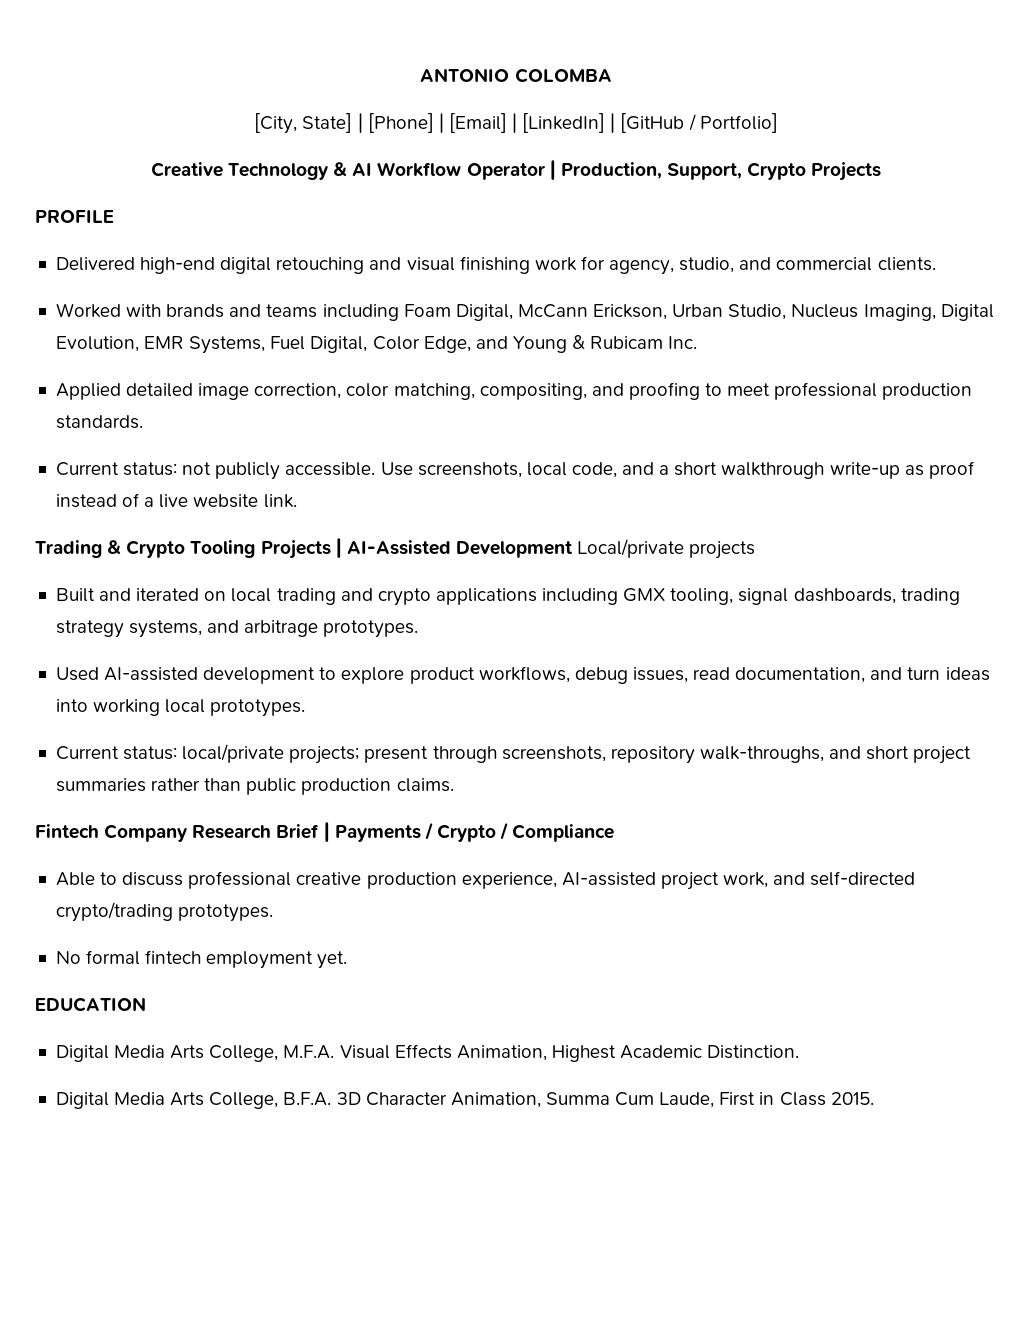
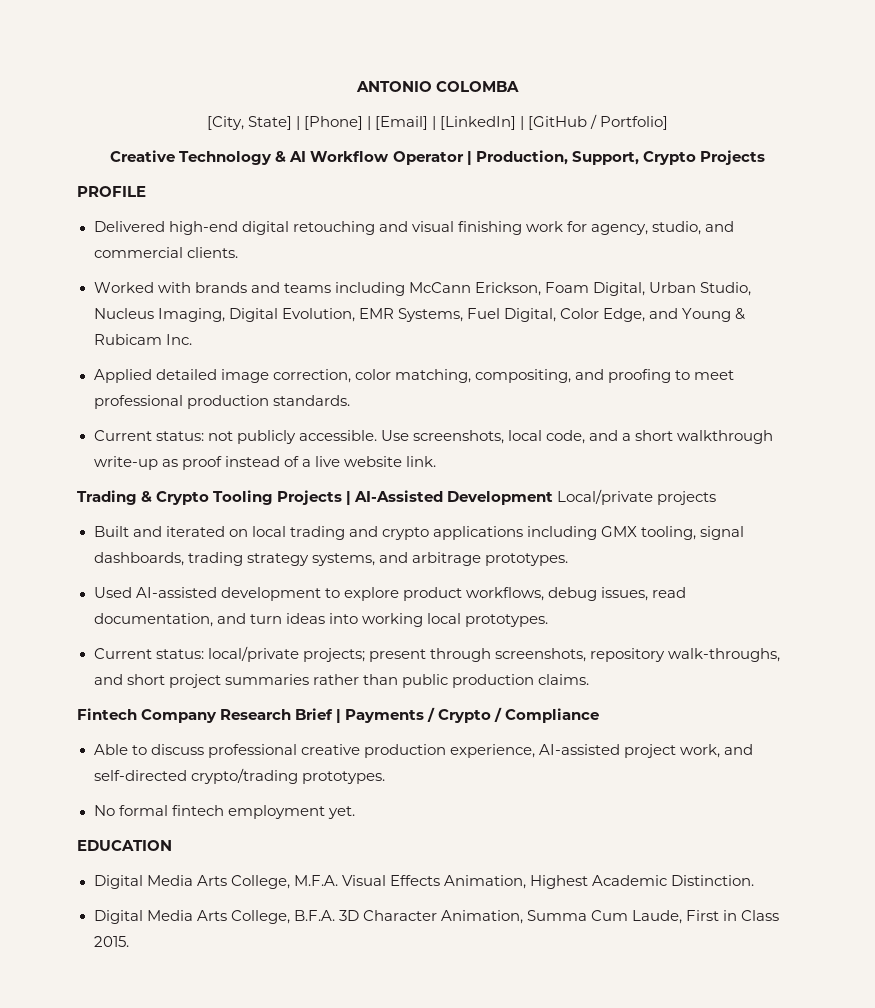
- Worked with brands and teams including Foam Digital, McCann Erickson, Urban Studio, Nucleus Imaging, Digital Evolution, EMR Systems, Fuel Digital, Color Edge, and Young & Rubicam Inc.
+ Worked with brands and teams including McCann Erickson, Foam Digital, Urban Studio, Nucleus Imaging, Digital Evolution, EMR Systems, Fuel Digital, Color Edge, and Young & Rubicam Inc.

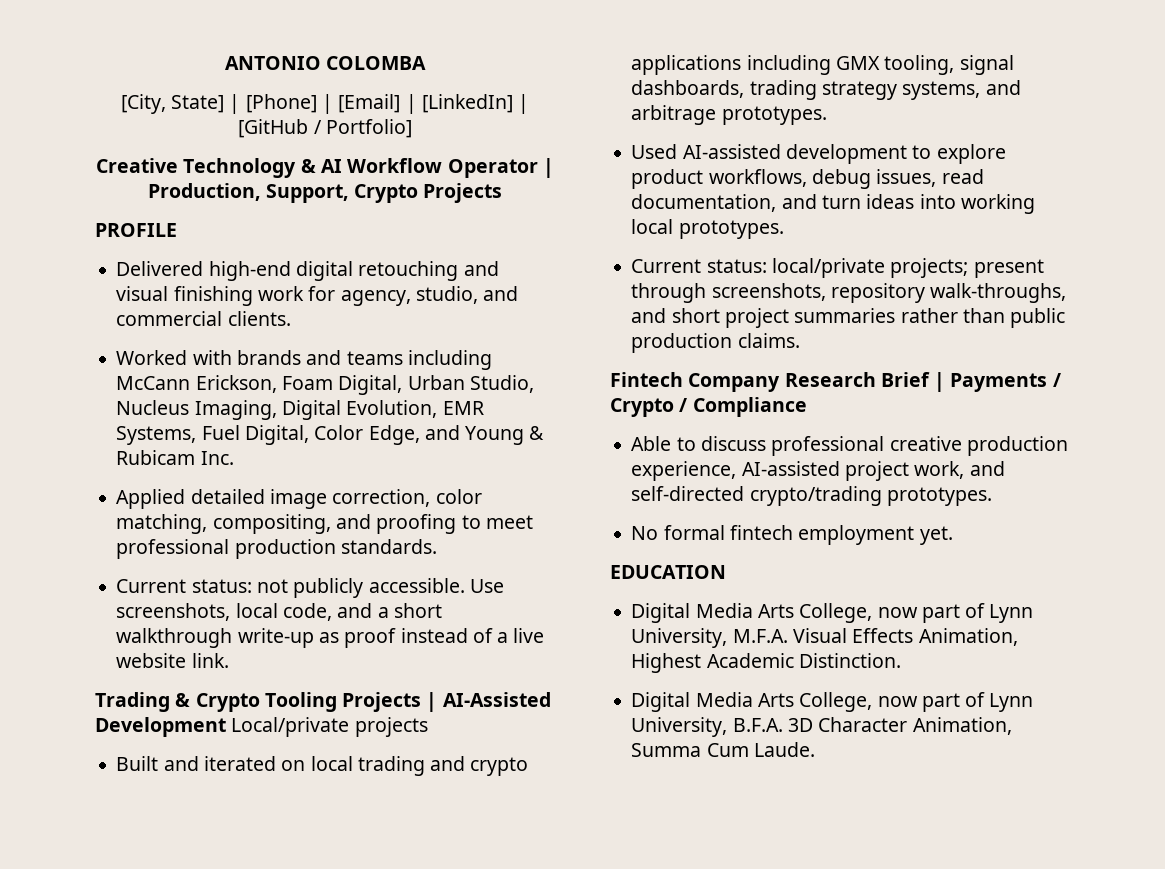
- Digital Media Arts College, M.F.A. Visual Effects Animation, Highest Academic Distinction.
+ Digital Media Arts College, now part of Lynn University, M.F.A. Visual Effects Animation, Highest Academic Distinction.
- Digital Media Arts College, B.F.A. 3D Character Animation, Summa Cum Laude, First in Class 2015.
+ Digital Media Arts College, now part of Lynn University, B.F.A. 3D Character Animation, Summa Cum Laude.

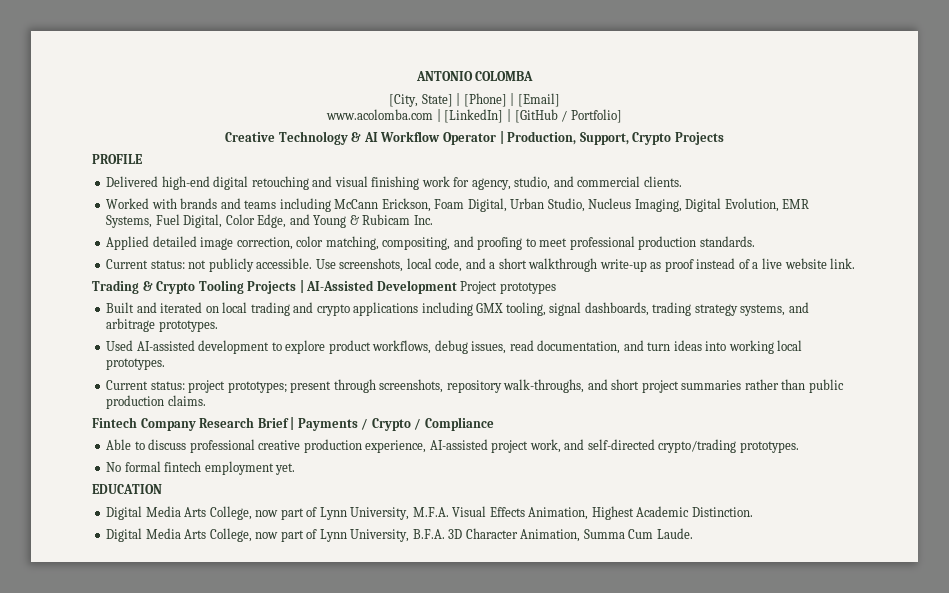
- [City, State] | [Phone] | [Email] | [LinkedIn] | [GitHub / Portfolio]
+ [City, State] | [Phone] | [Email]
+ www.acolomba.com | [LinkedIn] | [GitHub / Portfolio]
- Trading & Crypto Tooling Projects | AI-Assisted Development Local/private projects
+ Trading & Crypto Tooling Projects | AI-Assisted Development Project prototypes
- Current status: local/private projects; present through screenshots, repository walk-throughs, and short project summaries rather than public production claims.
+ Current status: project prototypes; present through screenshots, repository walk-throughs, and short project summaries rather than public production claims.

